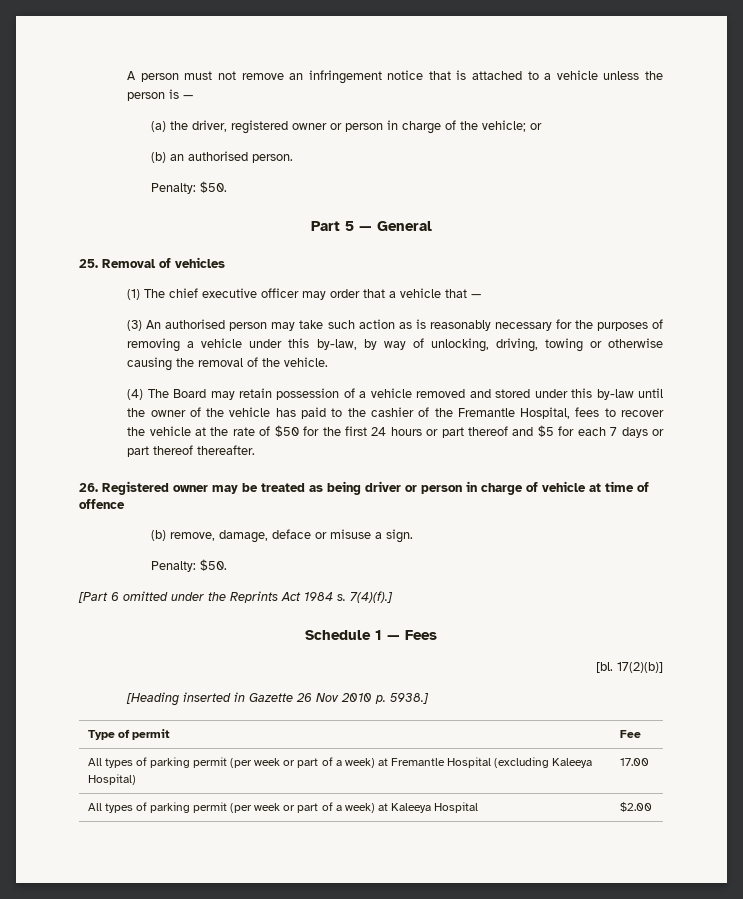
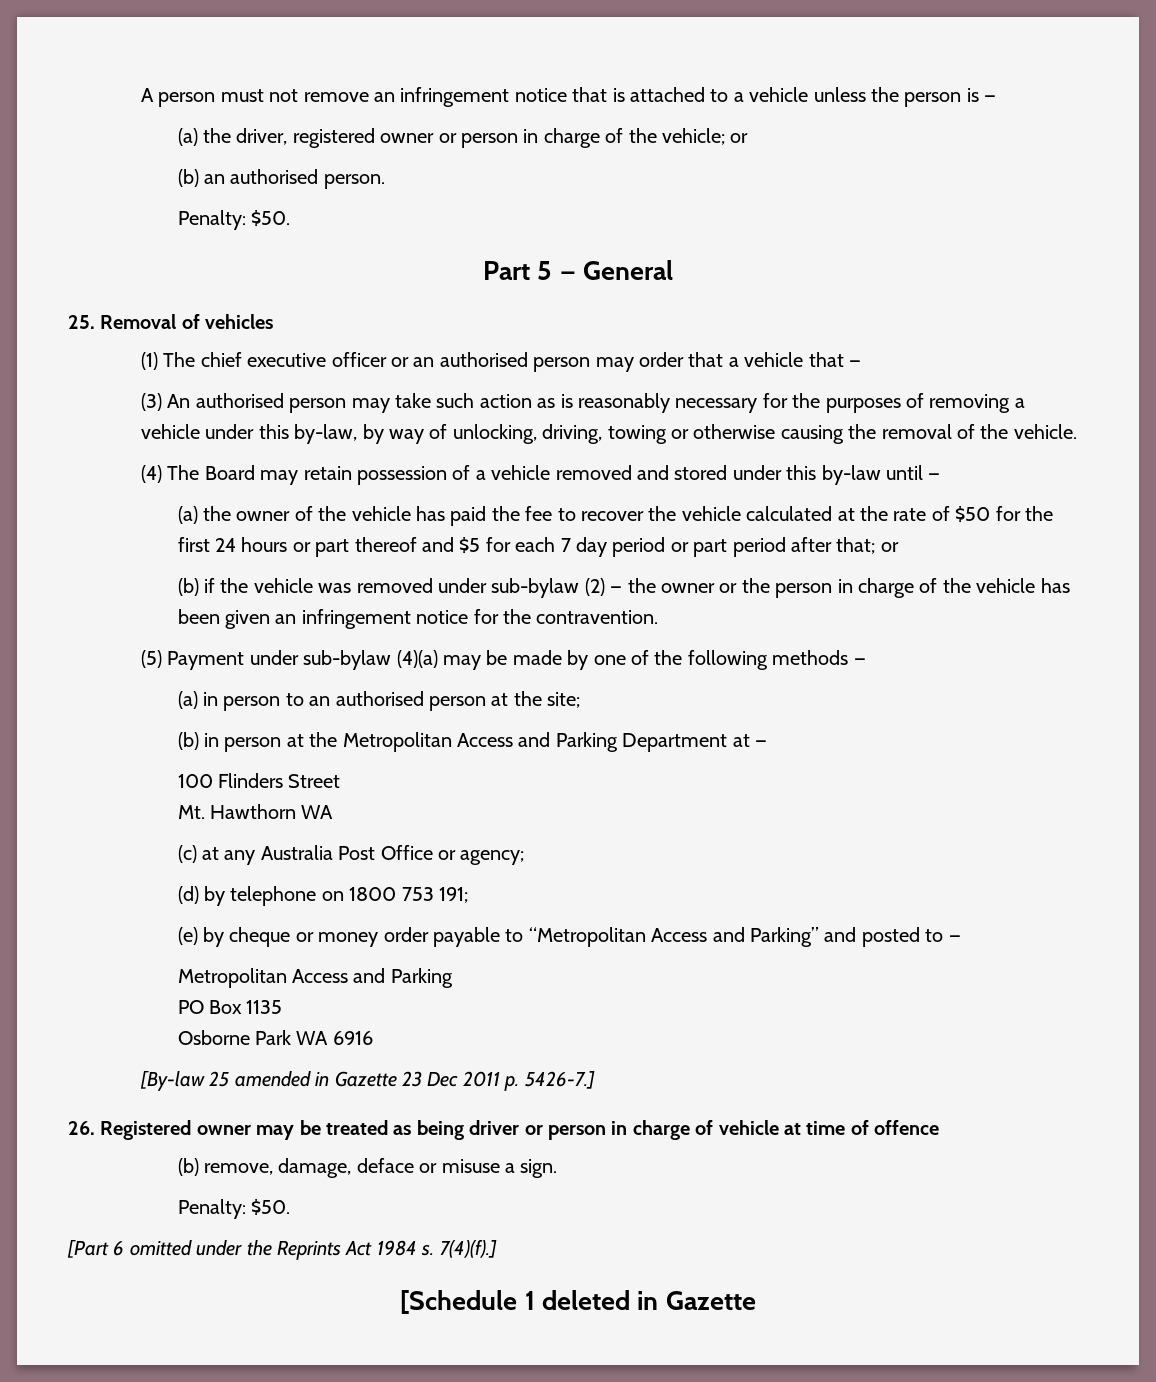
- (1) The chief executive officer may order that a vehicle that —
+ (1) The chief executive officer or an authorised person may order that a vehicle that —
- (4) The Board may retain possession of a vehicle removed and stored under this by-law until the owner of the vehicle has paid to the cashier of the Fremantle Hospital, fees to recover the vehicle at the rate of $50 for the first 24 hours or part thereof and $5 for each 7 days or part thereof thereafter.
+ (4) The Board may retain possession of a vehicle removed and stored under this by-law until —
+ (a) the owner of the vehicle has paid the fee to recover the vehicle calculated at the rate of $50 for the first 24 hours or part thereof and $5 for each 7 day period or part period after that; or
+ (b) if the vehicle was removed under sub-bylaw (2) — the owner or the person in charge of the vehicle has been given an infringement notice for the contravention.
+ (5) Payment under sub-bylaw (4)(a) may be made by one of the following methods —
+ (a) in person to an authorised person at the site;
+ (b) in person at the Metropolitan Access and Parking Department at —
+ 100 Flinders Street
+ Mt. Hawthorn WA
+ (c) at any Australia Post Office or agency;
+ (d) by telephone on 1800 753 191;
+ (e) by cheque or money order payable to “Metropolitan Access and Parking” and posted to —
+ Metropolitan Access and Parking
+ PO Box 1135
+ Osborne Park WA 6916
+ [By-law 25 amended in Gazette 23 Dec 2011 p. 5426-7.]
- Schedule 1 — Fees
- [bl. 17(2)(b)]
- [Heading inserted in Gazette 26 Nov 2010 p. 5938.]
- Type of permit | Fee
- All types of parking permit (per week or part of a week) at Fremantle Hospital (excluding Kaleeya Hospital) | 17.00
- All types of parking permit (per week or part of a week) at Kaleeya Hospital | $2.00
+ [Schedule 1 deleted in Gazette

